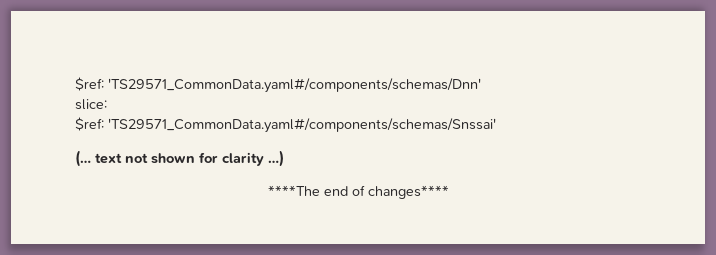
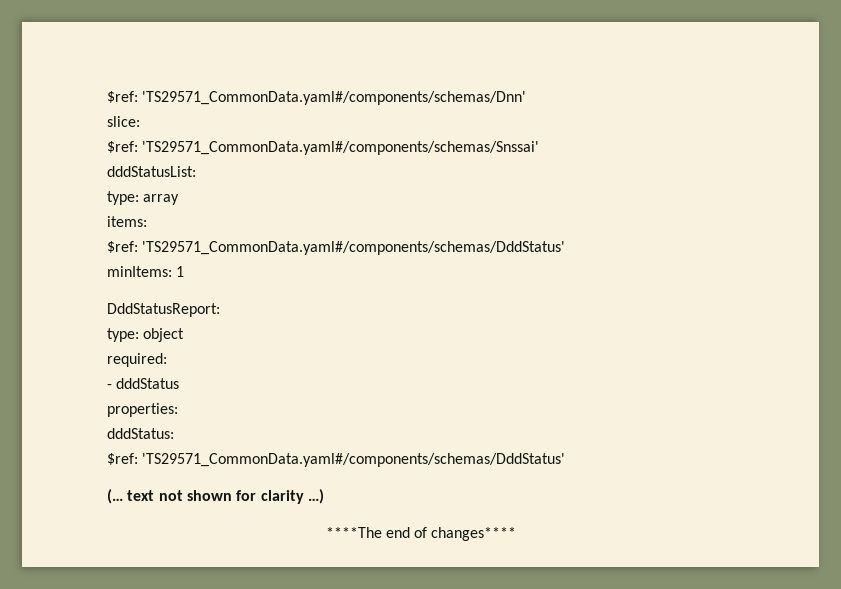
+ dddStatusList:
+ type: array
+ items:
+ $ref: 'TS29571_CommonData.yaml#/components/schemas/DddStatus'
+ minItems: 1
+ DddStatusReport:
+ type: object
+ required:
+ - dddStatus
+ properties:
+ dddStatus:
+ $ref: 'TS29571_CommonData.yaml#/components/schemas/DddStatus'

